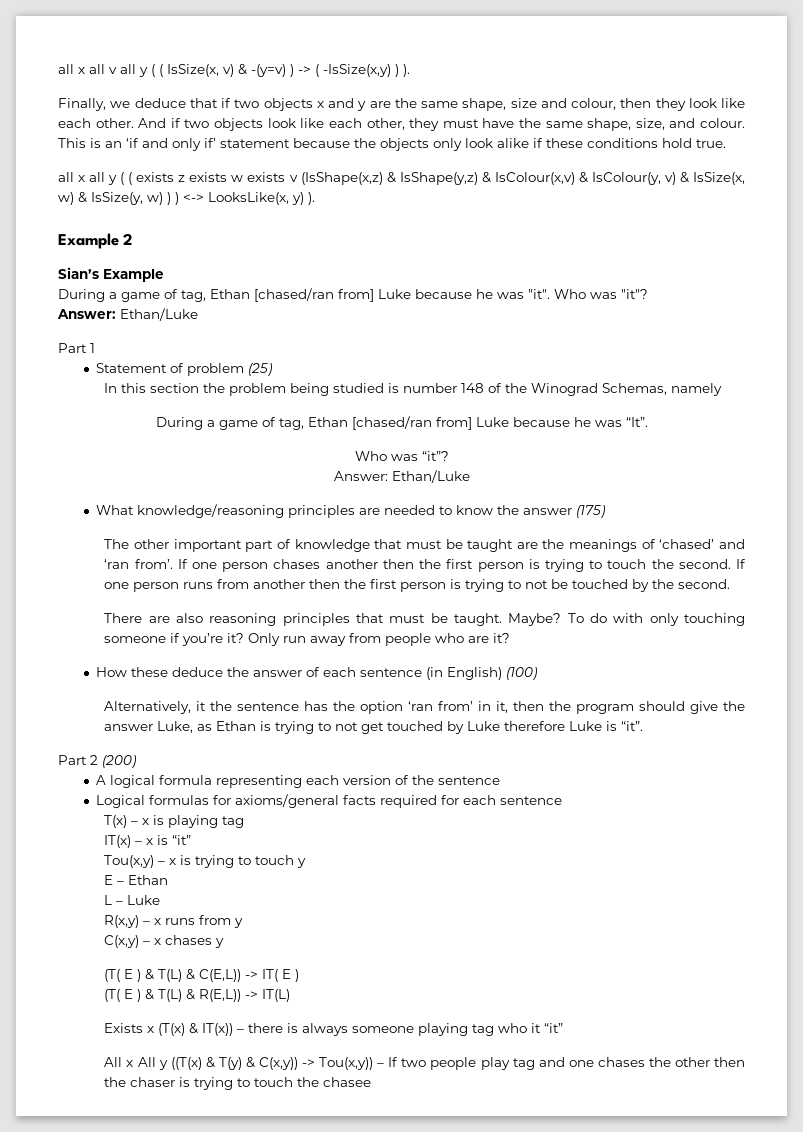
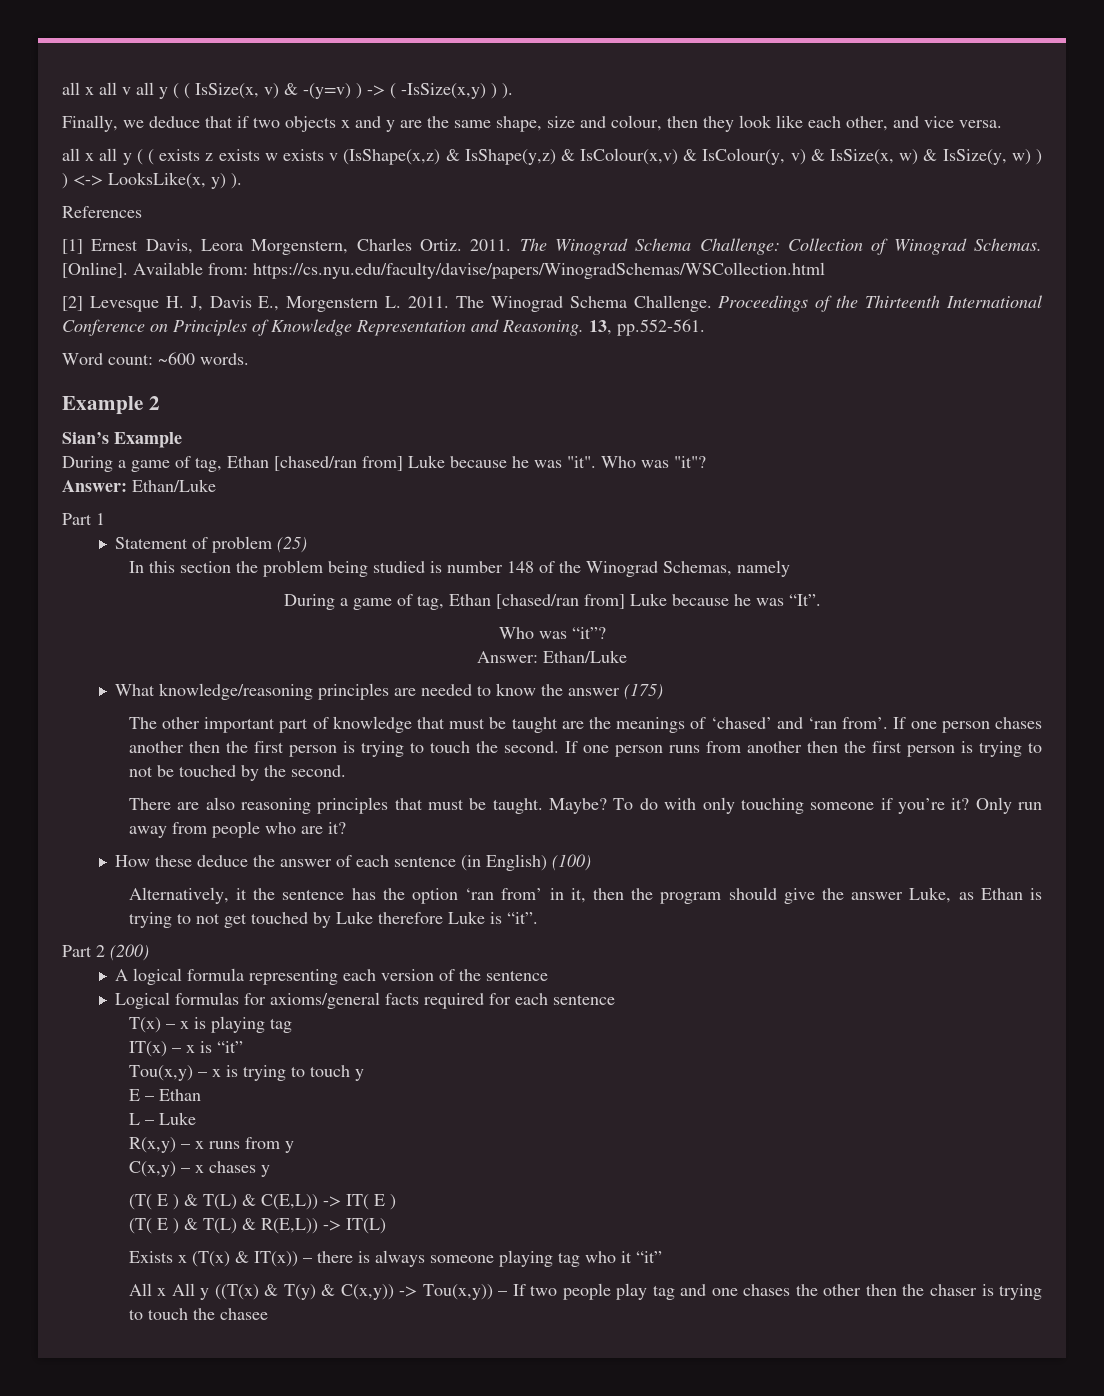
- Finally, we deduce that if two objects x and y are the same shape, size and colour, then they look like each other. And if two objects look like each other, they must have the same shape, size, and colour. This is an ‘if and only if’ statement because the objects only look alike if these conditions hold true.
+ Finally, we deduce that if two objects x and y are the same shape, size and colour, then they look like each other, and vice versa.
+ References
+ [1] Ernest Davis, Leora Morgenstern, Charles Ortiz. 2011. The Winograd Schema Challenge: Collection of Winograd Schemas. [Online]. Available from: https://cs.nyu.edu/faculty/davise/papers/WinogradSchemas/WSCollection.html
+ [2] Levesque H. J, Davis E., Morgenstern L. 2011. The Winograd Schema Challenge. Proceedings of the Thirteenth International Conference on Principles of Knowledge Representation and Reasoning. 13, pp.552-561.
+ Word count: ~600 words.

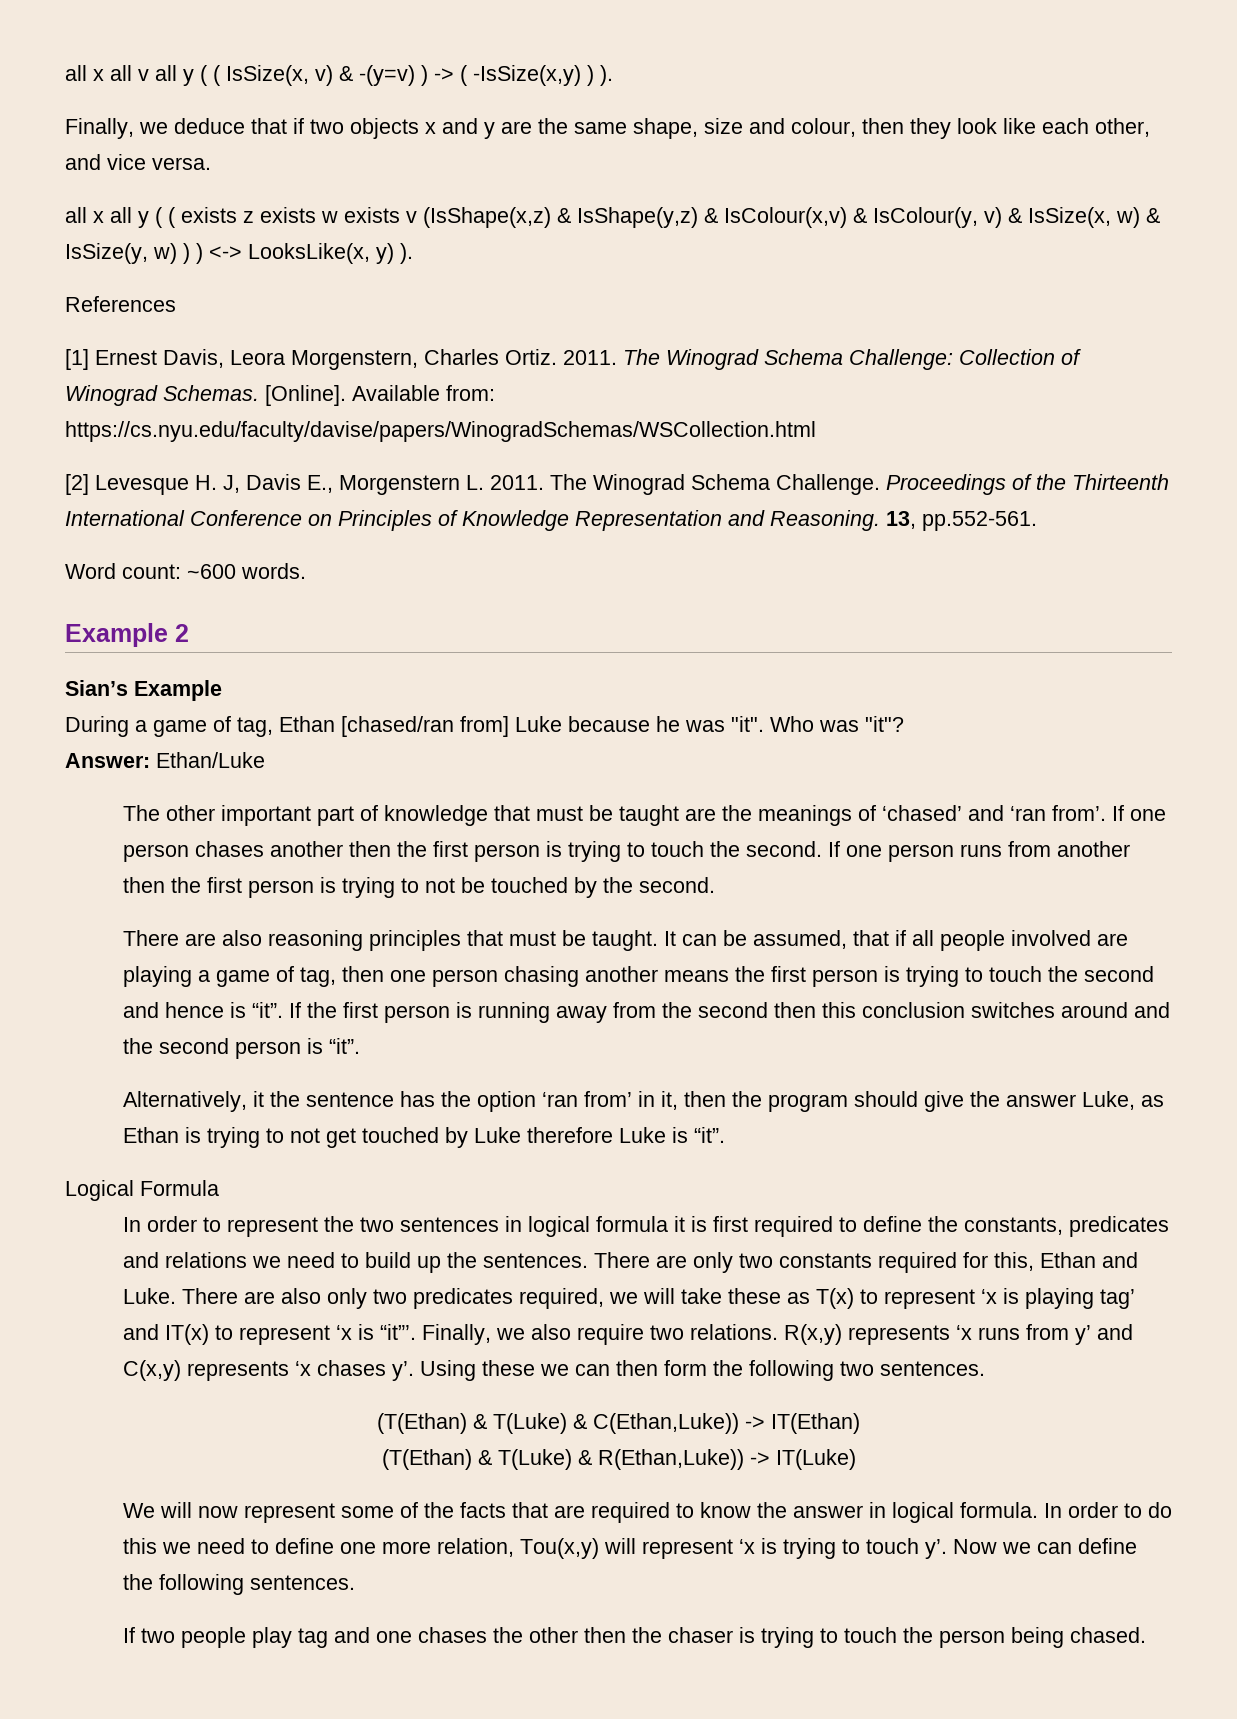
- Part 1
- Statement of problem (25)
- In this section the problem being studied is number 148 of the Winograd Schemas, namely
- During a game of tag, Ethan [chased/ran from] Luke because he was “It”.
- Who was “it”?
- Answer: Ethan/Luke
- What knowledge/reasoning principles are needed to know the answer (175)
- Maybe? To do with only touching someone if you’re it? Only run away from people who are it?
- How these deduce the answer of each sentence (in English) (100)
+ It can be assumed, that if all people involved are playing a game of tag, then one person chasing another means the first person is trying to touch the second and hence is “it”. If the first person is running away from the second then this conclusion switches around and the second person is “it”.
- Part 2 (200)
- A logical formula representing each version of the sentence
- Logical formulas for axioms/general facts required for each sentence
- T(x) – x is playing tag
- IT(x) – x is “it”
- Tou(x,y) – x is trying to touch y
- E – Ethan
- L – Luke
- R(x,y) – x runs from y
- C(x,y) – x chases y
- (T( E ) & T(L) & C(E,L)) -> IT( E )
- (T( E ) & T(L) & R(E,L)) -> IT(L)
- Exists x (T(x) & IT(x)) – there is always someone playing tag who it “it”
- All x All y ((T(x) & T(y) & C(x,y)) -> Tou(x,y)) – If two people play tag and one chases the other then the chaser is trying to touch the chasee
+ Logical Formula
+ In order to represent the two sentences in logical formula it is first required to define the constants, predicates and relations we need to build up the sentences. There are only two constants required for this, Ethan and Luke. There are also only two predicates required, we will take these as T(x) to represent ‘x is playing tag’ and IT(x) to represent ‘x is “it”’. Finally, we also require two relations. R(x,y) represents ‘x runs from y’ and C(x,y) represents ‘x chases y’. Using these we can then form the following two sentences.
+ (T(Ethan) & T(Luke) & C(Ethan,Luke)) -> IT(Ethan)
+ (T(Ethan) & T(Luke) & R(Ethan,Luke)) -> IT(Luke)
+ We will now represent some of the facts that are required to know the answer in logical formula. In order to do this we need to define one more relation, Tou(x,y) will represent ‘x is trying to touch y’. Now we can define the following sentences.
+ If two people play tag and one chases the other then the chaser is trying to touch the person being chased.

